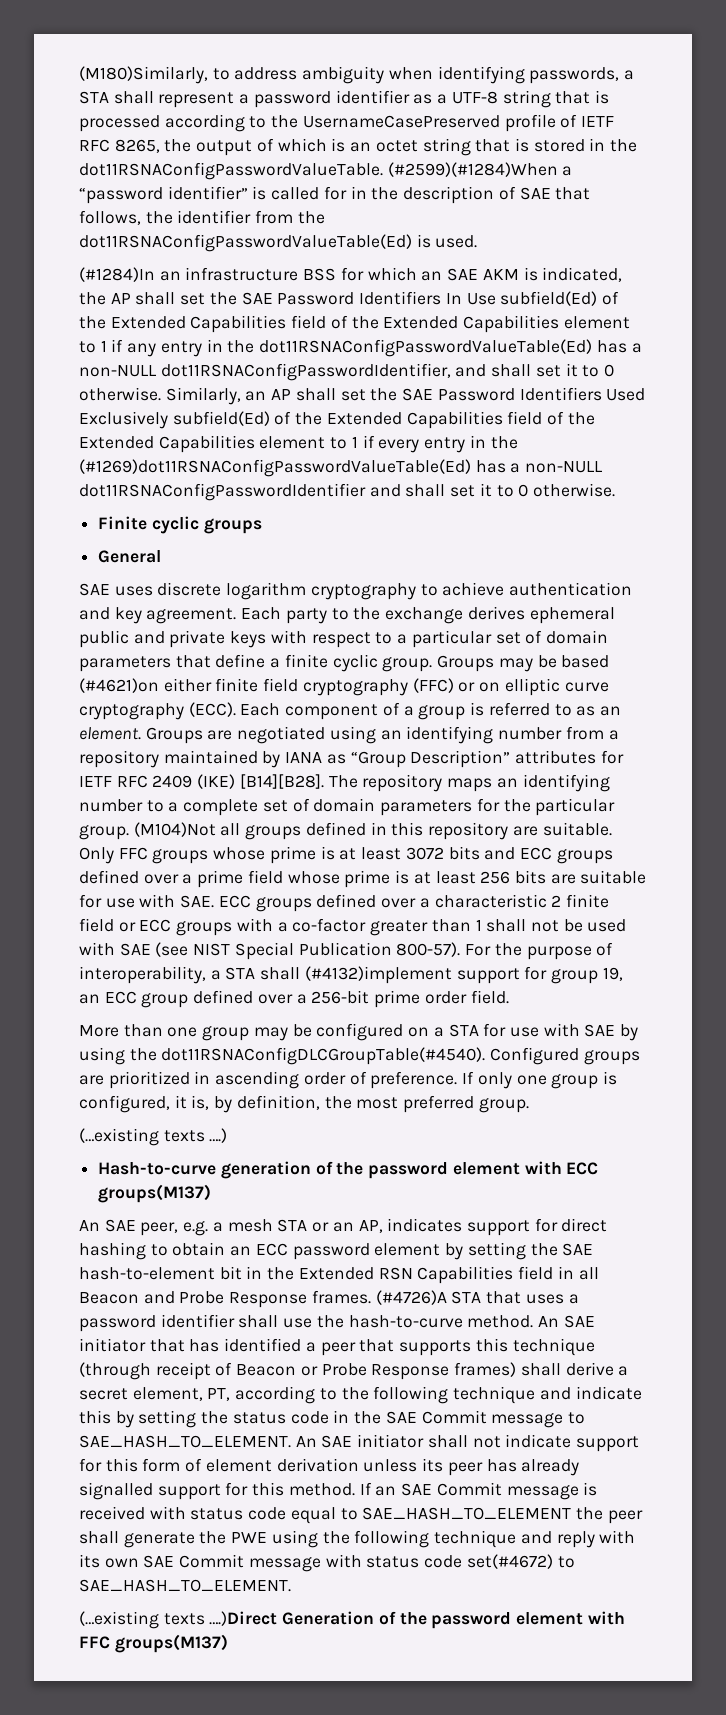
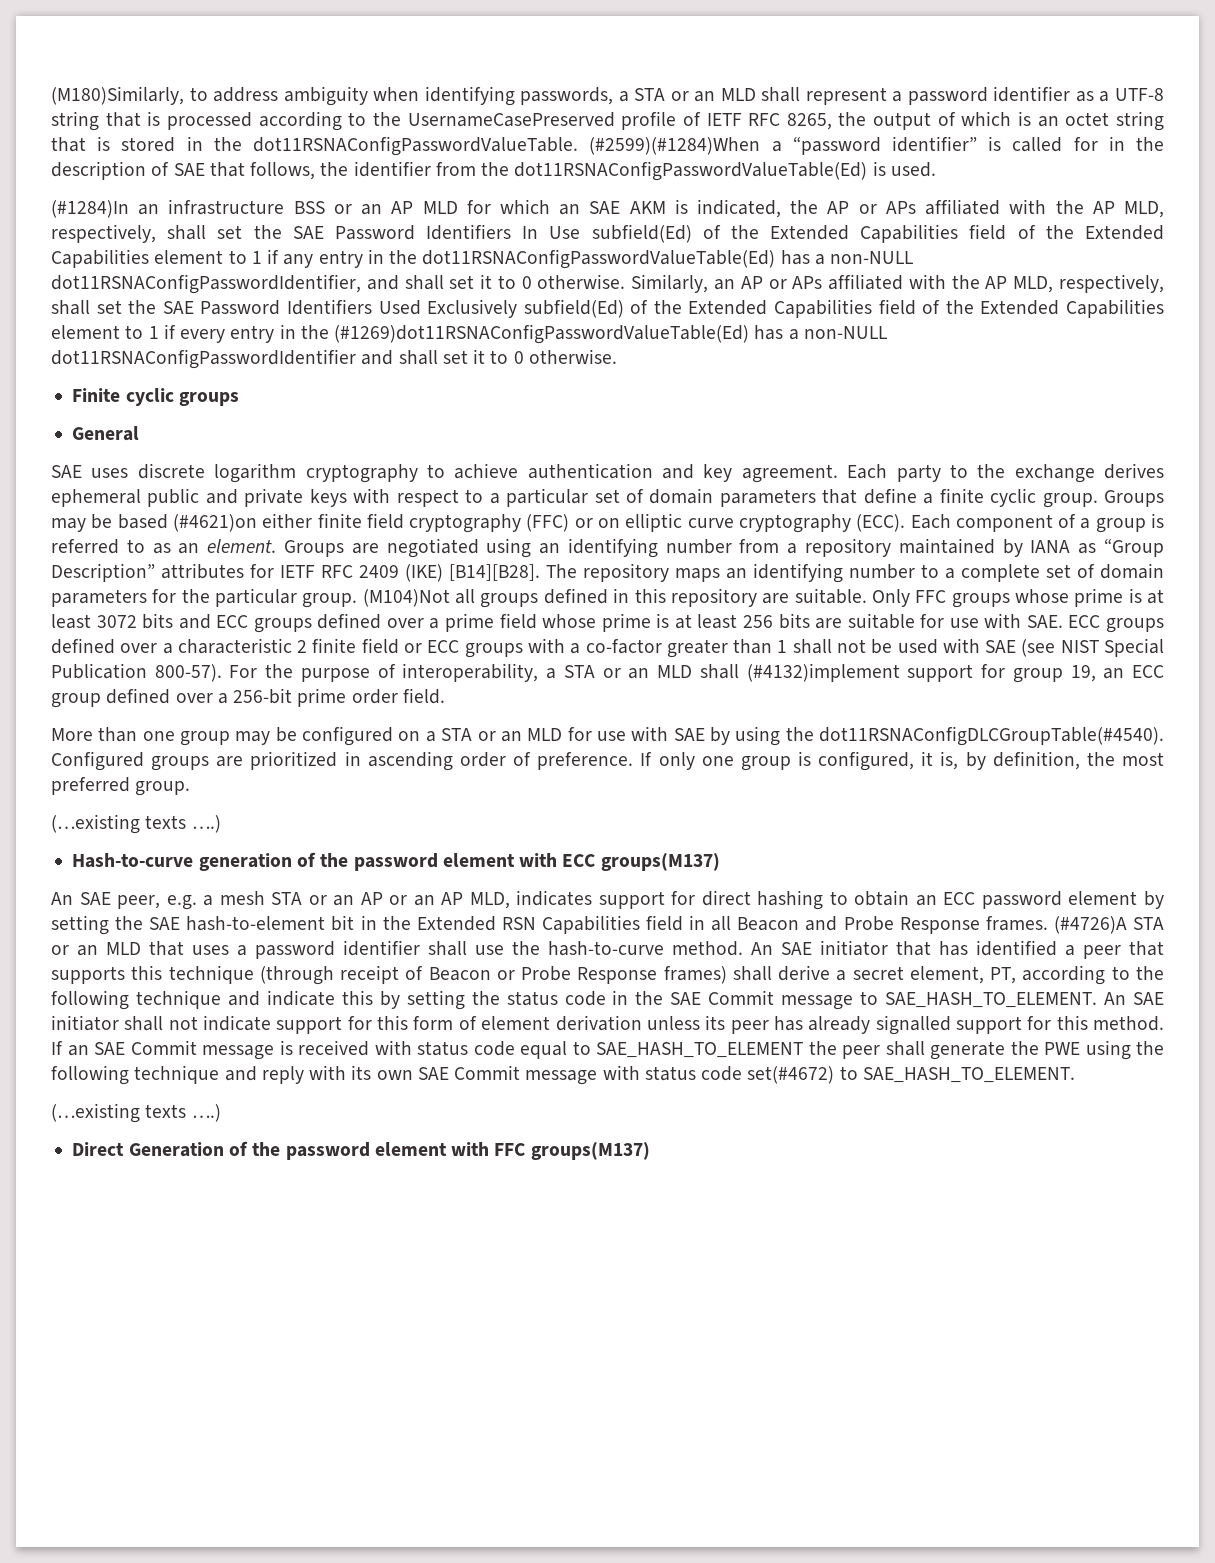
- (M180)Similarly, to address ambiguity when identifying passwords, a STA shall represent a password identifier as a UTF-8 string that is processed according to the UsernameCasePreserved profile of IETF RFC 8265, the output of which is an octet string that is stored in the dot11RSNAConfigPasswordValueTable.
+ (M180)Similarly, to address ambiguity when identifying passwords, a STA or an MLD shall represent a password identifier as a UTF-8 string that is processed according to the UsernameCasePreserved profile of IETF RFC 8265, the output of which is an octet string that is stored in the dot11RSNAConfigPasswordValueTable.
- (#1284)In an infrastructure BSS for which an SAE AKM is indicated, the AP shall set the SAE Password Identifiers In Use subfield(Ed) of the Extended Capabilities field of the Extended Capabilities element to 1 if any entry in the dot11RSNAConfigPasswordValueTable(Ed) has a non-NULL dot11RSNAConfigPasswordIdentifier, and shall set it to 0 otherwise.
+ (#1284)In an infrastructure BSS or an AP MLD for which an SAE AKM is indicated, the AP or APs affiliated with the AP MLD, respectively, shall set the SAE Password Identifiers In Use subfield(Ed) of the Extended Capabilities field of the Extended Capabilities element to 1 if any entry in the dot11RSNAConfigPasswordValueTable(Ed) has a non-NULL dot11RSNAConfigPasswordIdentifier, and shall set it to 0 otherwise.
- Similarly, an AP shall set the SAE Password Identifiers Used Exclusively subfield(Ed) of the Extended Capabilities field of the Extended Capabilities element to 1 if every entry in the (#1269)dot11RSNAConfigPasswordValueTable(Ed) has a non-NULL dot11RSNAConfigPasswordIdentifier and shall set it to 0 otherwise.
+ Similarly, an AP or APs affiliated with the AP MLD, respectively, shall set the SAE Password Identifiers Used Exclusively subfield(Ed) of the Extended Capabilities field of the Extended Capabilities element to 1 if every entry in the (#1269)dot11RSNAConfigPasswordValueTable(Ed) has a non-NULL dot11RSNAConfigPasswordIdentifier and shall set it to 0 otherwise.
- For the purpose of interoperability, a STA shall (#4132)implement support for group 19, an ECC group defined over a 256-bit prime order field.
+ For the purpose of interoperability, a STA or an MLD shall (#4132)implement support for group 19, an ECC group defined over a 256-bit prime order field.
- More than one group may be configured on a STA for use with SAE by using the dot11RSNAConfigDLCGroupTable(#4540).
+ More than one group may be configured on a STA or an MLD for use with SAE by using the dot11RSNAConfigDLCGroupTable(#4540).
- An SAE peer, e.g. a mesh STA or an AP, indicates support for direct hashing to obtain an ECC password element by setting the SAE hash-to-element bit in the Extended RSN Capabilities field in all Beacon and Probe Response frames.
+ An SAE peer, e.g. a mesh STA or an AP or an AP MLD, indicates support for direct hashing to obtain an ECC password element by setting the SAE hash-to-element bit in the Extended RSN Capabilities field in all Beacon and Probe Response frames.
- (#4726)A STA that uses a password identifier shall use the hash-to-curve method.
+ (#4726)A STA or an MLD that uses a password identifier shall use the hash-to-curve method.
  If an SAE Commit message is received with status code equal to SAE_HASH_TO_ELEMENT the peer shall generate the PWE using the following technique and reply with its own SAE Commit message with status code set(#4672) to SAE_HASH_TO_ELEMENT.
- (…existing texts ….)Direct Generation of the password element with FFC groups(M137)
+ (…existing texts ….)
+ Direct Generation of the password element with FFC groups(M137)

